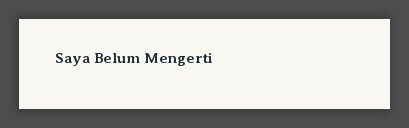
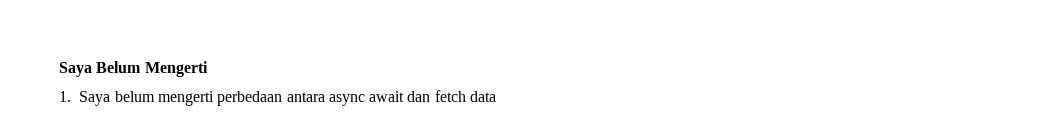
+ 1. Saya belum mengerti perbedaan antara async await dan fetch data

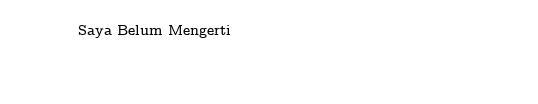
- 1. Saya belum mengerti perbedaan antara async await dan fetch data

